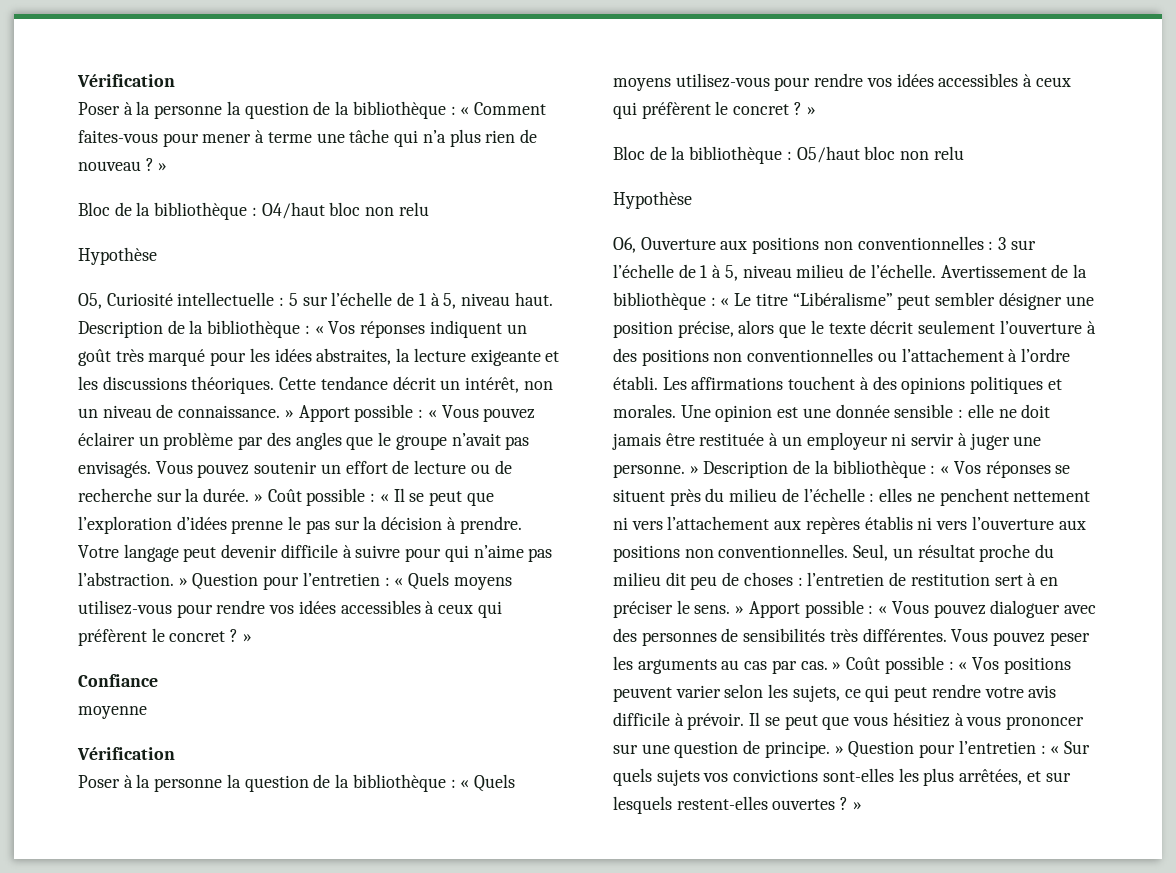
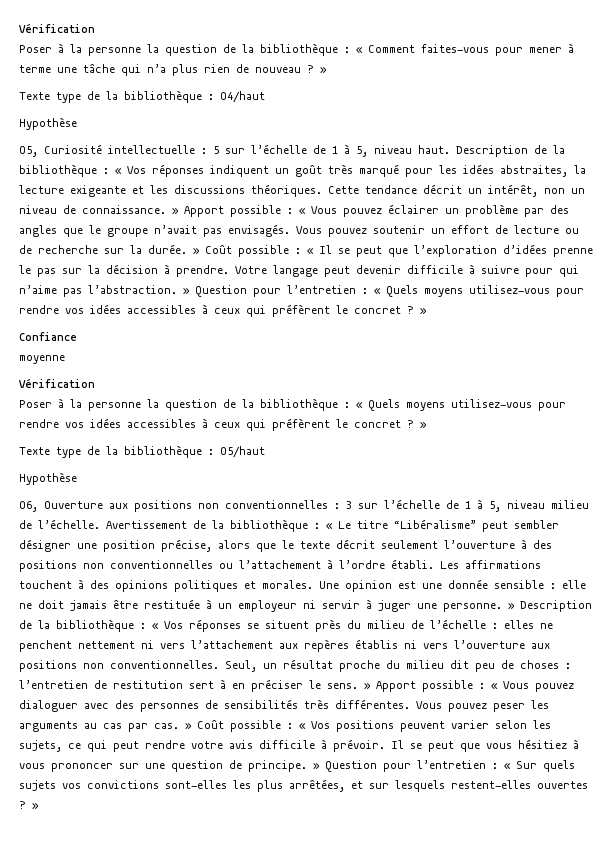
- Bloc de la bibliothèque : O4/haut bloc non relu
+ Texte type de la bibliothèque : O4/haut
- Bloc de la bibliothèque : O5/haut bloc non relu
+ Texte type de la bibliothèque : O5/haut

